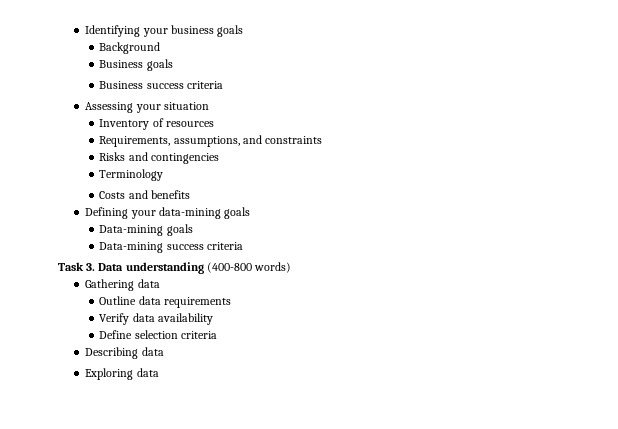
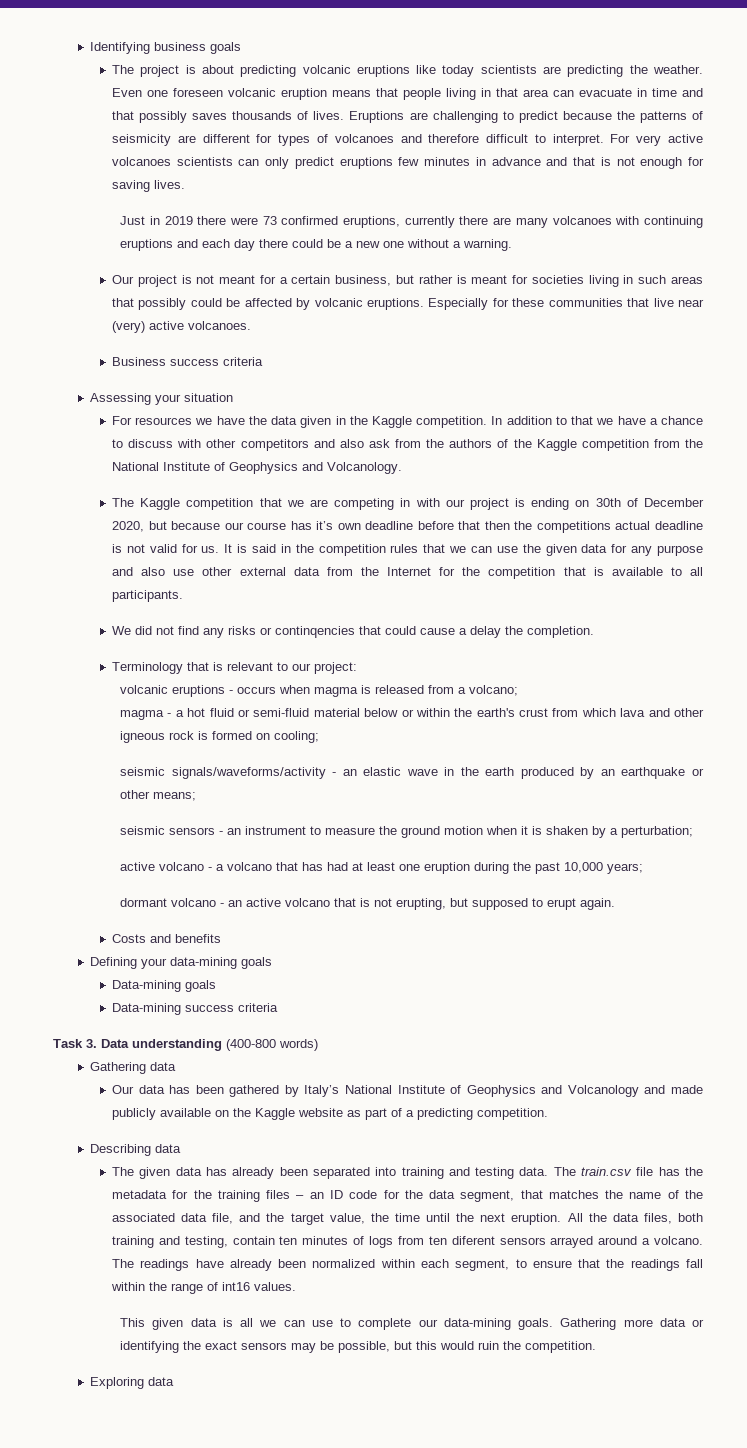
- Identifying your business goals
+ Identifying business goals
- Background
- Business goals
+ The project is about predicting volcanic eruptions like today scientists are predicting the weather. Even one foreseen volcanic eruption means that people living in that area can evacuate in time and that possibly saves thousands of lives. Eruptions are challenging to predict because the patterns of seismicity are different for types of volcanoes and therefore difficult to interpret. For very active volcanoes scientists can only predict eruptions few minutes in advance and that is not enough for saving lives.
+ Just in 2019 there were 73 confirmed eruptions, currently there are many volcanoes with continuing eruptions and each day there could be a new one without a warning.
+ Our project is not meant for a certain business, but rather is meant for societies living in such areas that possibly could be affected by volcanic eruptions. Especially for these communities that live near (very) active volcanoes.
- Inventory of resources
- Requirements, assumptions, and constraints
- Risks and contingencies
- Terminology
+ For resources we have the data given in the Kaggle competition. In addition to that we have a chance to discuss with other competitors and also ask from the authors of the Kaggle competition from the National Institute of Geophysics and Volcanology.
+ The Kaggle competition that we are competing in with our project is ending on 30th of December 2020, but because our course has it’s own deadline before that then the competitions actual deadline is not valid for us. It is said in the competition rules that we can use the given data for any purpose and also use other external data from the Internet for the competition that is available to all participants.
+ We did not find any risks or continqencies that could cause a delay the completion.
+ Terminology that is relevant to our project:
+ volcanic eruptions - occurs when magma is released from a volcano;
+ magma - a hot fluid or semi-fluid material below or within the earth's crust from which lava and other igneous rock is formed on cooling;
+ seismic signals/waveforms/activity - an elastic wave in the earth produced by an earthquake or other means;
+ seismic sensors - an instrument to measure the ground motion when it is shaken by a perturbation;
+ active volcano - a volcano that has had at least one eruption during the past 10,000 years;
+ dormant volcano - an active volcano that is not erupting, but supposed to erupt again.
- Outline data requirements
- Verify data availability
- Define selection criteria
+ Our data has been gathered by Italy’s National Institute of Geophysics and Volcanology and made publicly available on the Kaggle website as part of a predicting competition.
  Describing data
+ The given data has already been separated into training and testing data. The train.csv file has the metadata for the training files – an ID code for the data segment, that matches the name of the associated data file, and the target value, the time until the next eruption. All the data files, both training and testing, contain ten minutes of logs from ten diferent sensors arrayed around a volcano. The readings have already been normalized within each segment, to ensure that the readings fall within the range of int16 values.
+ This given data is all we can use to complete our data-mining goals. Gathering more data or identifying the exact sensors may be possible, but this would ruin the competition.

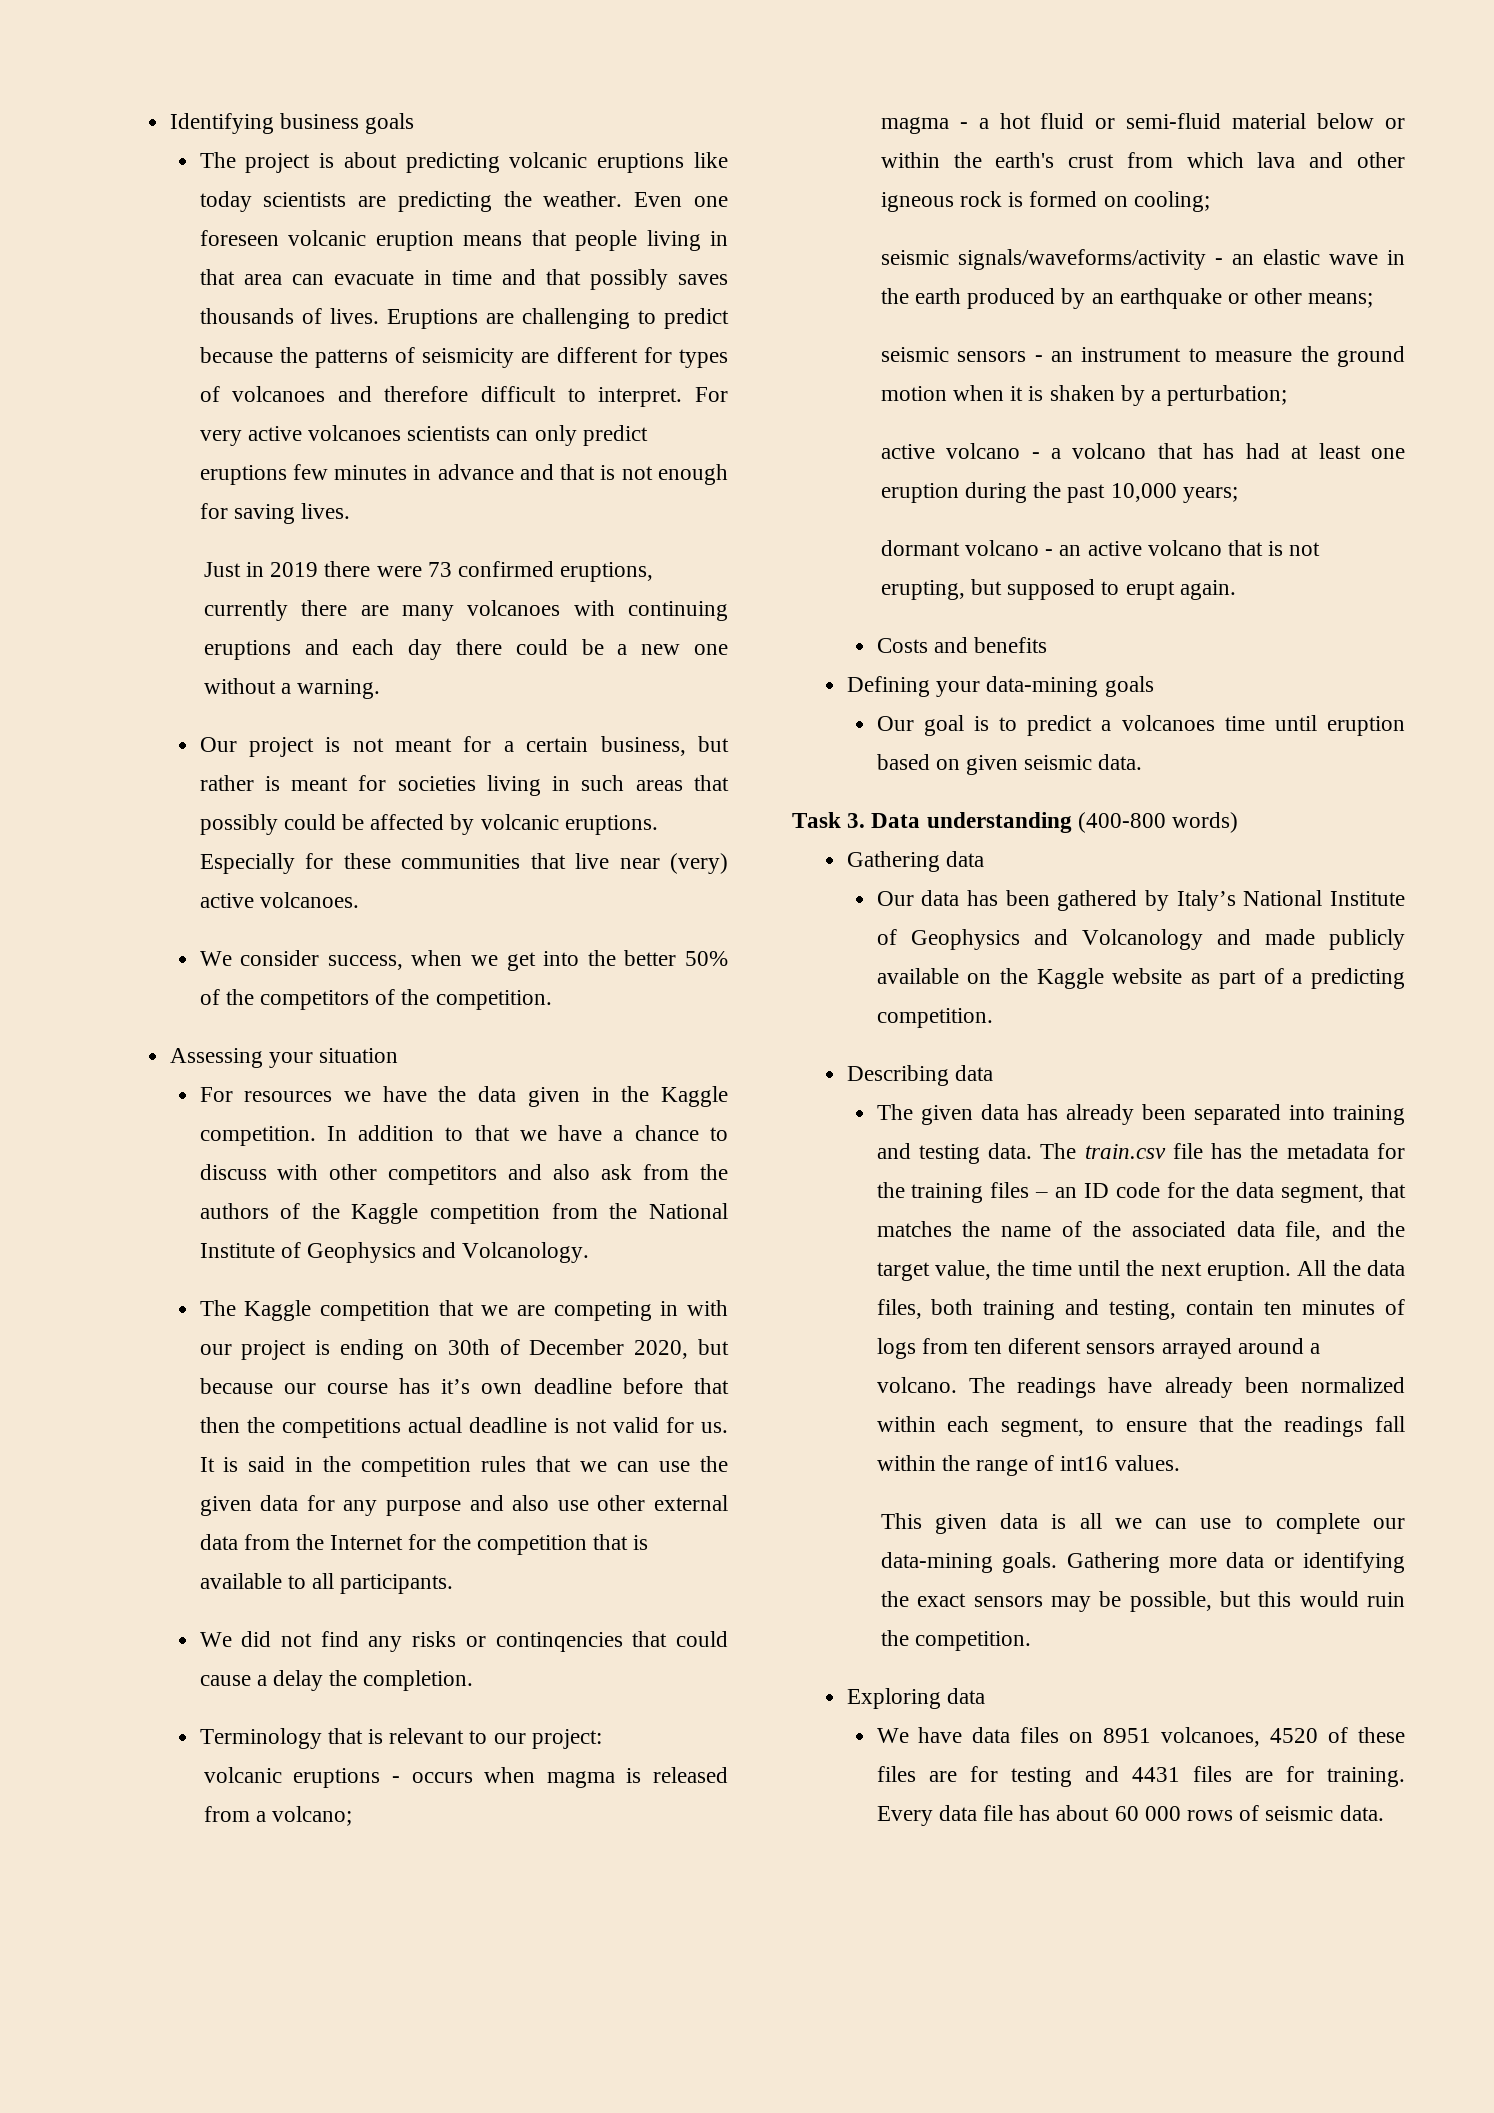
- Business success criteria
+ We consider success, when we get into the better 50% of the competitors of the competition.
- Data-mining goals
- Data-mining success criteria
+ Our goal is to predict a volcanoes time until eruption based on given seismic data.
+ We have data files on 8951 volcanoes, 4520 of these files are for testing and 4431 files are for training. Every data file has about 60 000 rows of seismic data.

